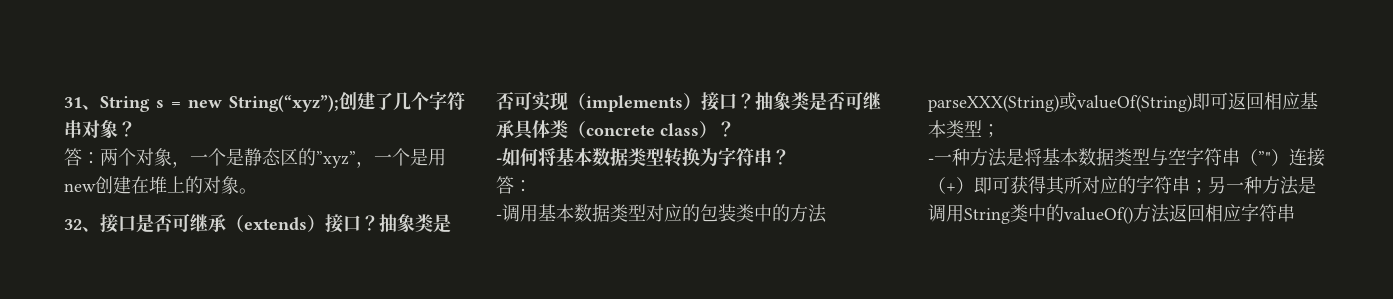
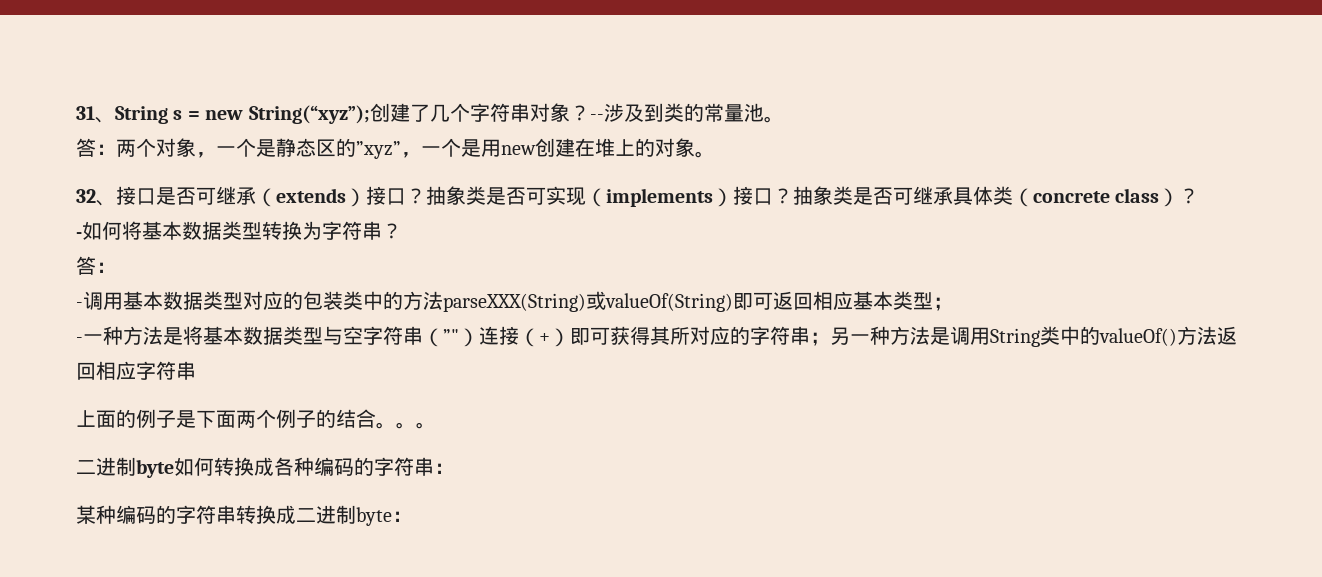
+ --涉及到类的常量池。
+ 上面的例子是下面两个例子的结合。。。
+ 二进制byte如何转换成各种编码的字符串：
+ 某种编码的字符串转换成二进制byte：

